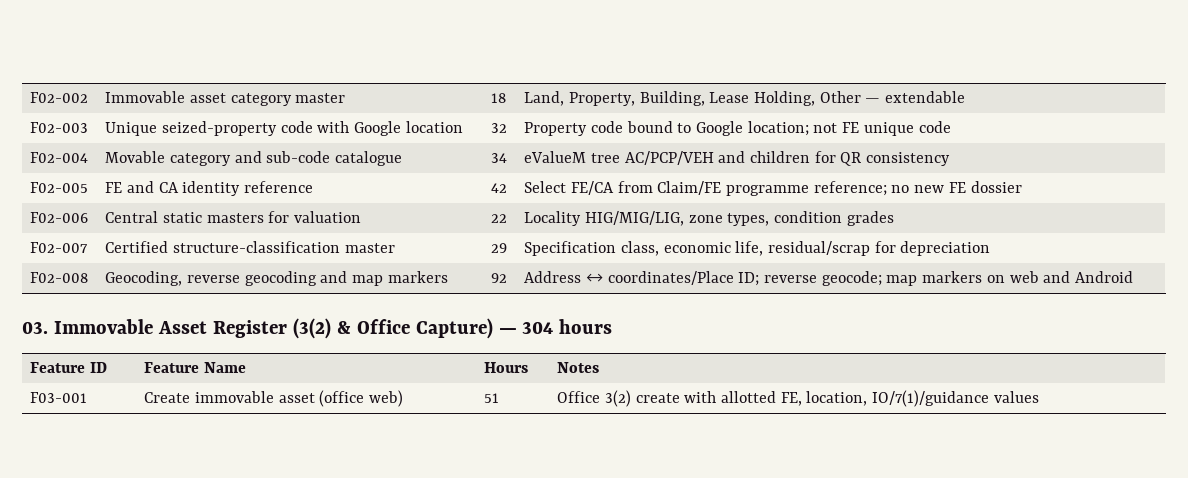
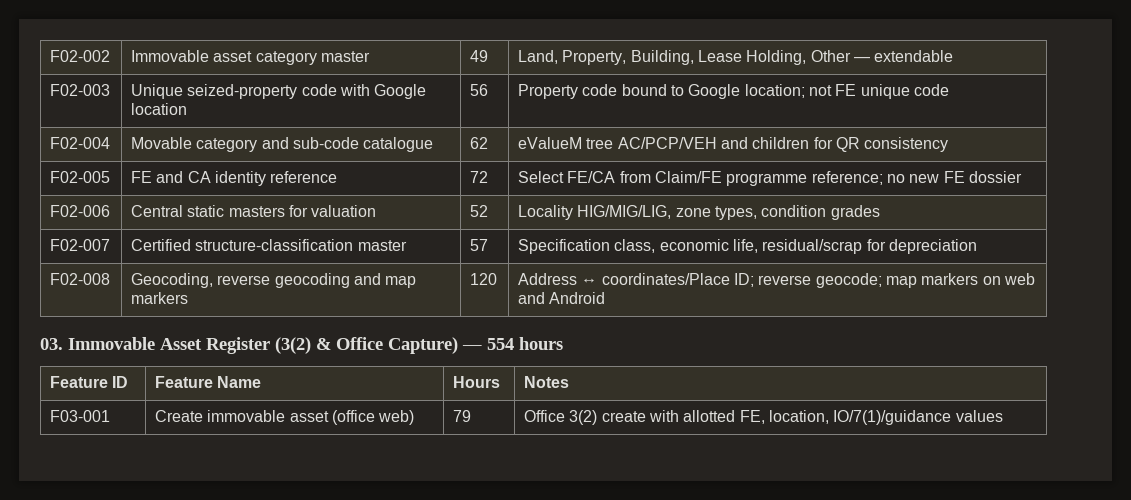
- F02-002 | Immovable asset category master | 18 | Land, Property, Building, Lease Holding, Other — extendable
+ F02-002 | Immovable asset category master | 49 | Land, Property, Building, Lease Holding, Other — extendable
- F02-003 | Unique seized-property code with Google location | 32 | Property code bound to Google location; not FE unique code
+ F02-003 | Unique seized-property code with Google location | 56 | Property code bound to Google location; not FE unique code
- F02-004 | Movable category and sub-code catalogue | 34 | eValueM tree AC/PCP/VEH and children for QR consistency
+ F02-004 | Movable category and sub-code catalogue | 62 | eValueM tree AC/PCP/VEH and children for QR consistency
- F02-005 | FE and CA identity reference | 42 | Select FE/CA from Claim/FE programme reference; no new FE dossier
+ F02-005 | FE and CA identity reference | 72 | Select FE/CA from Claim/FE programme reference; no new FE dossier
- F02-006 | Central static masters for valuation | 22 | Locality HIG/MIG/LIG, zone types, condition grades
+ F02-006 | Central static masters for valuation | 52 | Locality HIG/MIG/LIG, zone types, condition grades
- F02-007 | Certified structure-classification master | 29 | Specification class, economic life, residual/scrap for depreciation
+ F02-007 | Certified structure-classification master | 57 | Specification class, economic life, residual/scrap for depreciation
- F02-008 | Geocoding, reverse geocoding and map markers | 92 | Address ↔ coordinates/Place ID; reverse geocode; map markers on web and Android
+ F02-008 | Geocoding, reverse geocoding and map markers | 120 | Address ↔ coordinates/Place ID; reverse geocode; map markers on web and Android
- 03. Immovable Asset Register (3(2) & Office Capture) — 304 hours
+ 03. Immovable Asset Register (3(2) & Office Capture) — 554 hours
- F03-001 | Create immovable asset (office web) | 51 | Office 3(2) create with allotted FE, location, IO/7(1)/guidance values
+ F03-001 | Create immovable asset (office web) | 79 | Office 3(2) create with allotted FE, location, IO/7(1)/guidance values

